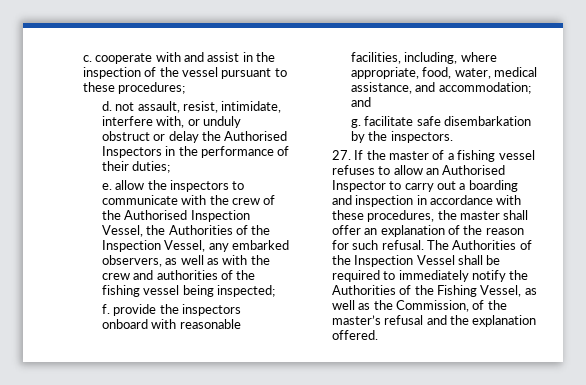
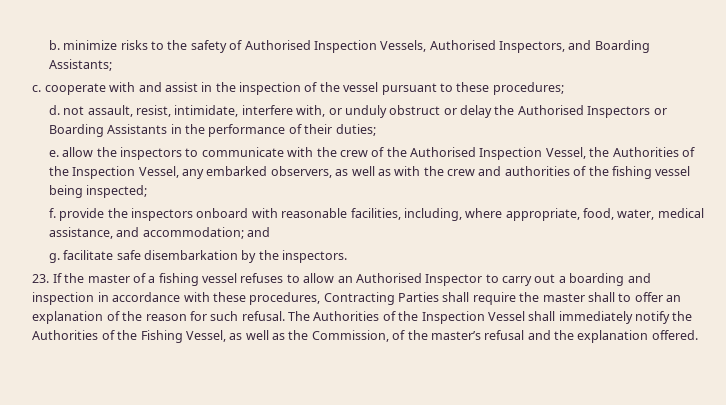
+ b. minimize risks to the safety of Authorised Inspection Vessels, Authorised Inspectors, and Boarding Assistants;
- d. not assault, resist, intimidate, interfere with, or unduly obstruct or delay the Authorised Inspectors in the performance of their duties;
+ d. not assault, resist, intimidate, interfere with, or unduly obstruct or delay the Authorised Inspectors or Boarding Assistants in the performance of their duties;
- 27. If the master of a fishing vessel refuses to allow an Authorised Inspector to carry out a boarding and inspection in accordance with these procedures, the master shall offer an explanation of the reason for such refusal.
+ 23. If the master of a fishing vessel refuses to allow an Authorised Inspector to carry out a boarding and inspection in accordance with these procedures, Contracting Parties shall require the master shall to offer an explanation of the reason for such refusal.
- The Authorities of the Inspection Vessel shall be required to immediately notify the Authorities of the Fishing Vessel, as well as the Commission, of the master’s refusal and the explanation offered.
+ The Authorities of the Inspection Vessel shall immediately notify the Authorities of the Fishing Vessel, as well as the Commission, of the master’s refusal and the explanation offered.

